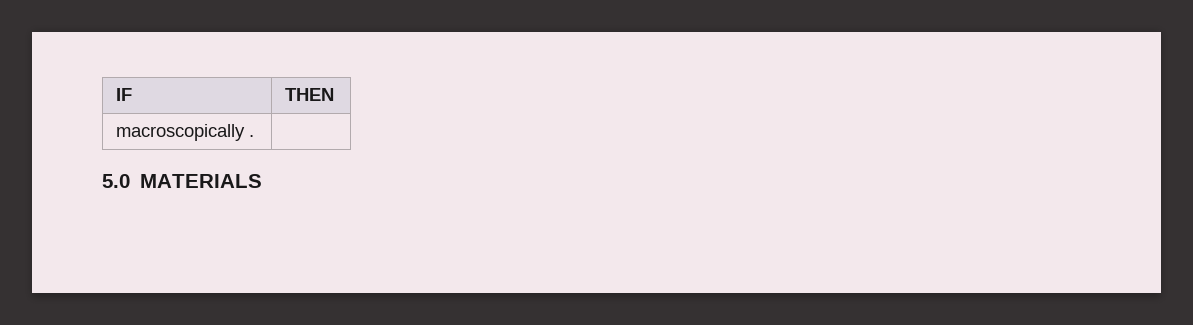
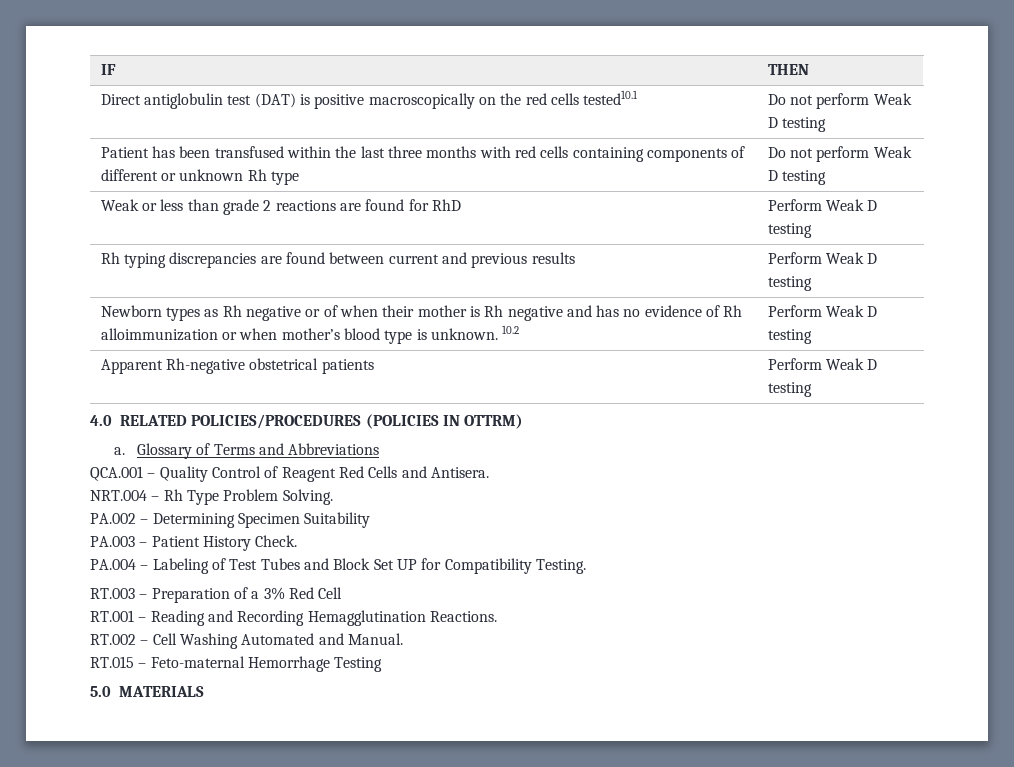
- macroscopically . |
+ Direct antiglobulin test (DAT) is positive macroscopically on the red cells tested10.1 | Do not perform Weak D testing
+ Patient has been transfused within the last three months with red cells containing components of different or unknown Rh type | Do not perform Weak D testing
+ Weak or less than grade 2 reactions are found for RhD | Perform Weak D testing
+ Rh typing discrepancies are found between current and previous results | Perform Weak D testing
+ Newborn types as Rh negative or of when their mother is Rh negative and has no evidence of Rh alloimmunization or when mother’s blood type is unknown. 10.2 | Perform Weak D testing
+ Apparent Rh-negative obstetrical patients | Perform Weak D testing
+ 4.0 RELATED POLICIES/PROCEDURES (POLICIES IN OTTRM)
+ a. Glossary of Terms and Abbreviations
+ QCA.001 – Quality Control of Reagent Red Cells and Antisera.
+ NRT.004 – Rh Type Problem Solving.
+ PA.002 – Determining Specimen Suitability
+ PA.003 – Patient History Check.
+ PA.004 – Labeling of Test Tubes and Block Set UP for Compatibility Testing.
+ RT.003 – Preparation of a 3% Red Cell
+ RT.001 – Reading and Recording Hemagglutination Reactions.
+ RT.002 – Cell Washing Automated and Manual.
+ RT.015 – Feto-maternal Hemorrhage Testing

